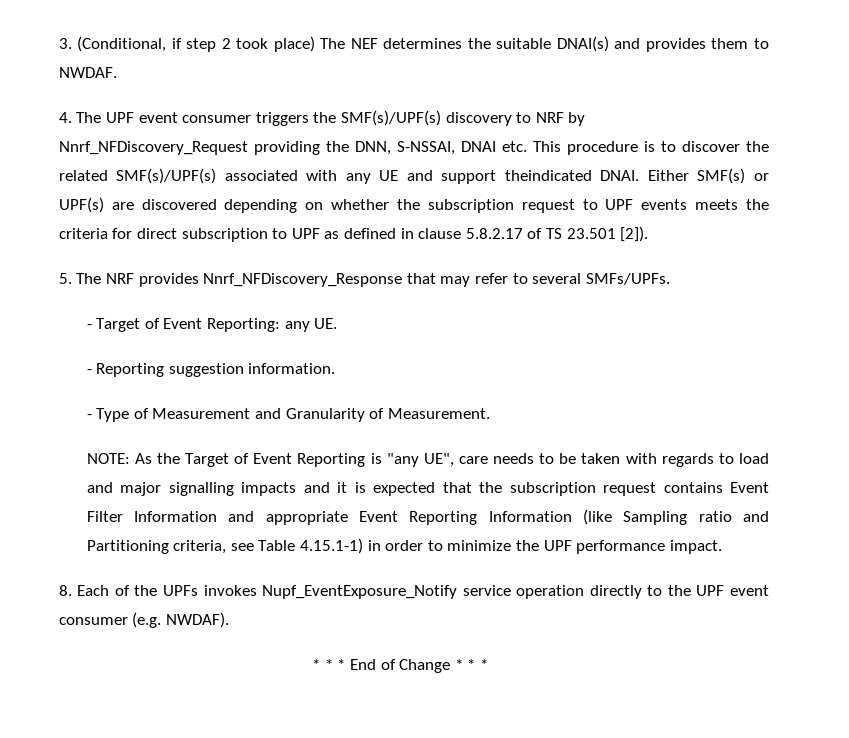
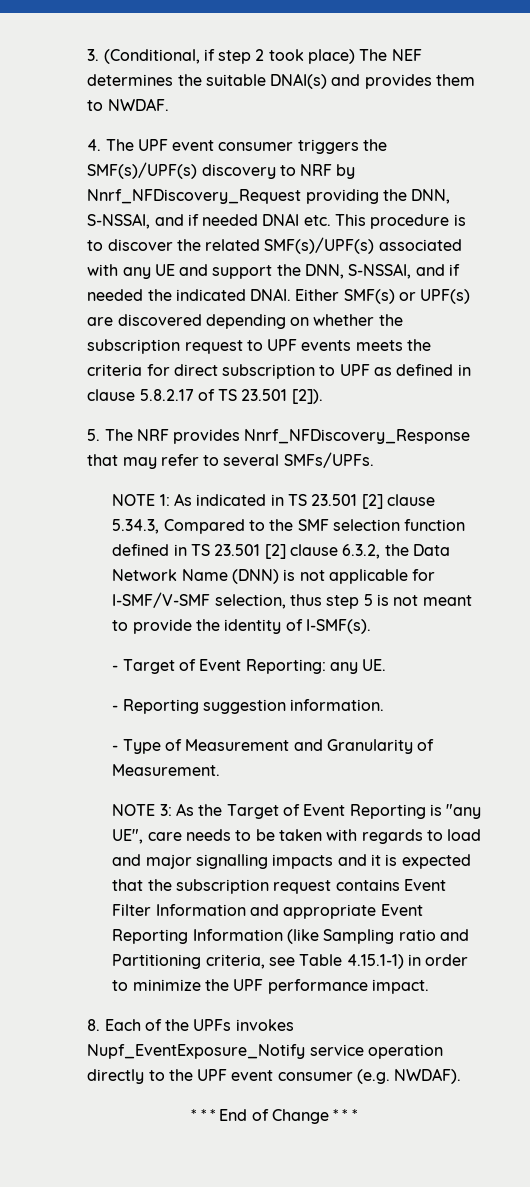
- 4. The UPF event consumer triggers the SMF(s)/UPF(s) discovery to NRF by Nnrf_NFDiscovery_Request providing the DNN, S-NSSAI, DNAI etc. This procedure is to discover the related SMF(s)/UPF(s) associated with any UE and support theindicated DNAI.
+ 4. The UPF event consumer triggers the SMF(s)/UPF(s) discovery to NRF by Nnrf_NFDiscovery_Request providing the DNN, S-NSSAI, and if needed DNAI etc. This procedure is to discover the related SMF(s)/UPF(s) associated with any UE and support the DNN, S-NSSAI, and if needed the indicated DNAI.
+ NOTE 1: As indicated in TS 23.501 [2] clause 5.34.3, Compared to the SMF selection function defined in TS 23.501 [2] clause 6.3.2, the Data Network Name (DNN) is not applicable for I-SMF/V-SMF selection, thus step 5 is not meant to provide the identity of I-SMF(s).
- NOTE: As the Target of Event Reporting is "any UE", care needs to be taken with regards to load and major signalling impacts and it is expected that the subscription request contains Event Filter Information and appropriate Event Reporting Information (like Sampling ratio and Partitioning criteria, see Table 4.15.1-1) in order to minimize the UPF performance impact.
+ NOTE 3: As the Target of Event Reporting is "any UE", care needs to be taken with regards to load and major signalling impacts and it is expected that the subscription request contains Event Filter Information and appropriate Event Reporting Information (like Sampling ratio and Partitioning criteria, see Table 4.15.1-1) in order to minimize the UPF performance impact.

